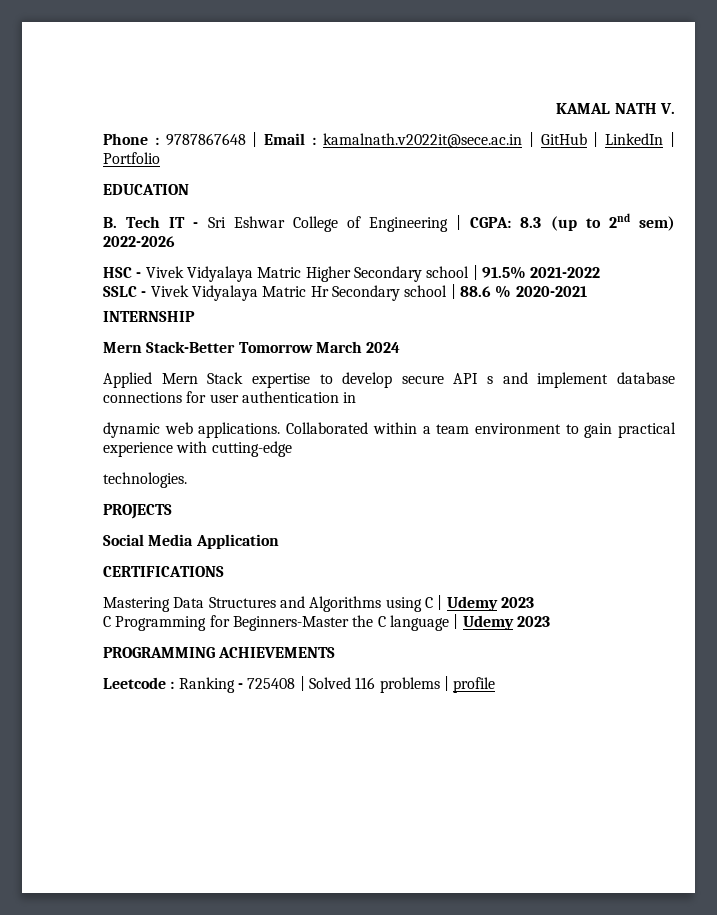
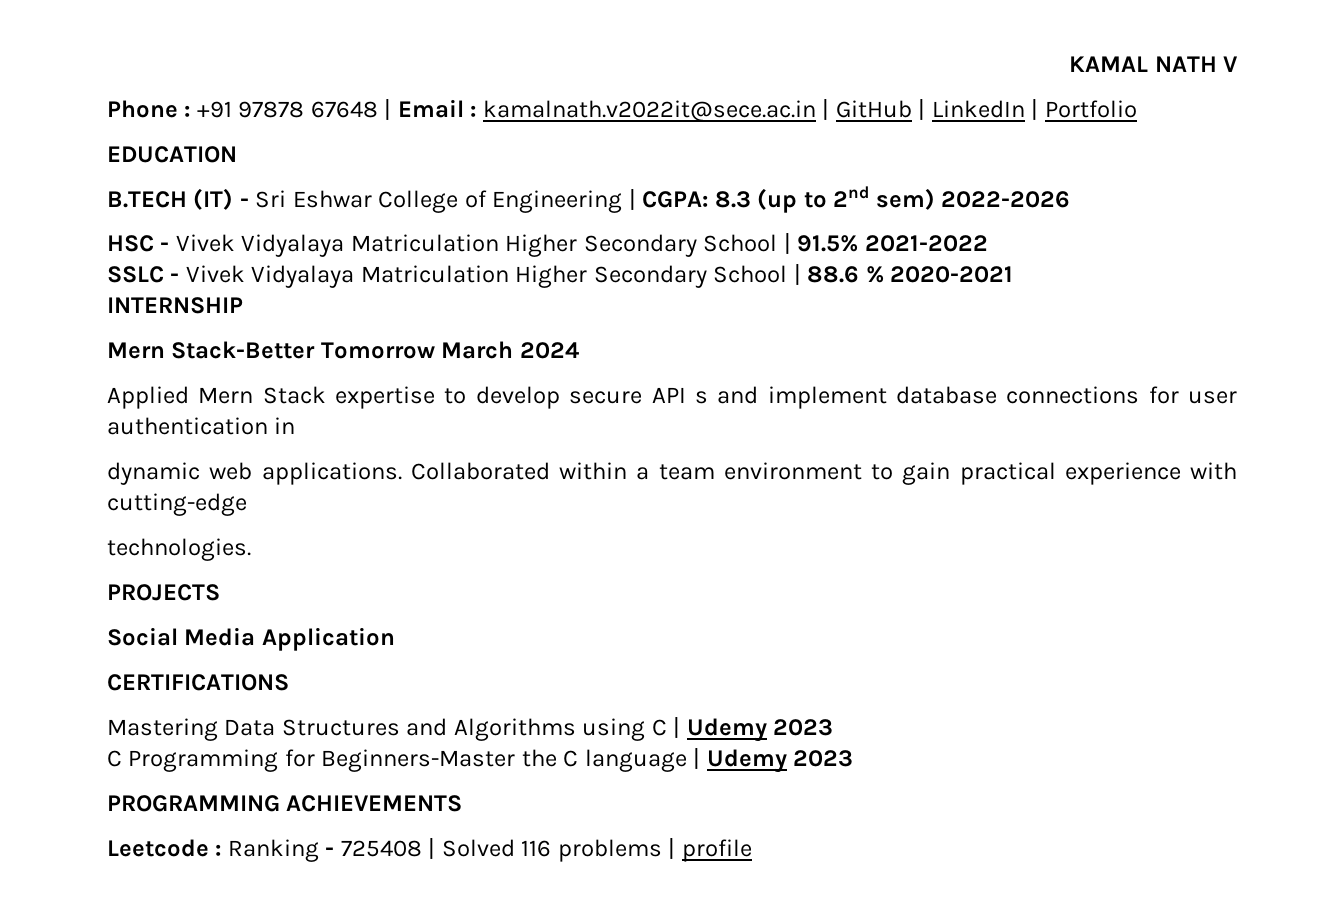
- KAMAL NATH V.
+ KAMAL NATH V
- Phone : 9787867648 | Email : kamalnath.v2022it@sece.ac.in | GitHub | LinkedIn | Portfolio
+ Phone : +91 97878 67648 | Email : kamalnath.v2022it@sece.ac.in | GitHub | LinkedIn | Portfolio
- B. Tech IT - Sri Eshwar College of Engineering | CGPA: 8.3 (up to 2nd sem) 2022-2026
+ B.TECH (IT) - Sri Eshwar College of Engineering | CGPA: 8.3 (up to 2nd sem) 2022-2026
- HSC - Vivek Vidyalaya Matric Higher Secondary school | 91.5% 2021-2022
+ HSC - Vivek Vidyalaya Matriculation Higher Secondary School | 91.5% 2021-2022
- SSLC - Vivek Vidyalaya Matric Hr Secondary school | 88.6 % 2020-2021
+ SSLC - Vivek Vidyalaya Matriculation Higher Secondary School | 88.6 % 2020-2021

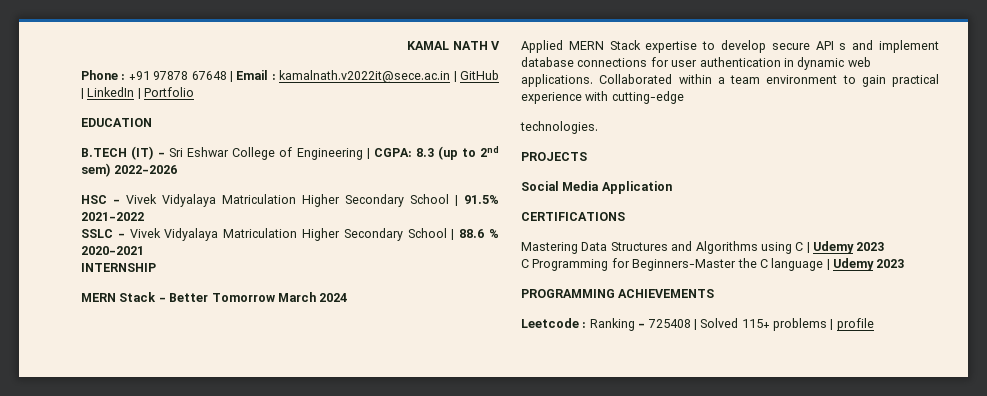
- Mern Stack-Better Tomorrow March 2024
+ MERN Stack - Better Tomorrow March 2024
- Applied Mern Stack expertise to develop secure API s and implement database connections for user authentication in
- dynamic web applications.
+ Applied MERN Stack expertise to develop secure API s and implement database connections for user authentication in dynamic web applications.
- Leetcode : Ranking - 725408 | Solved 116 problems | profile
+ Leetcode : Ranking - 725408 | Solved 115+ problems | profile

